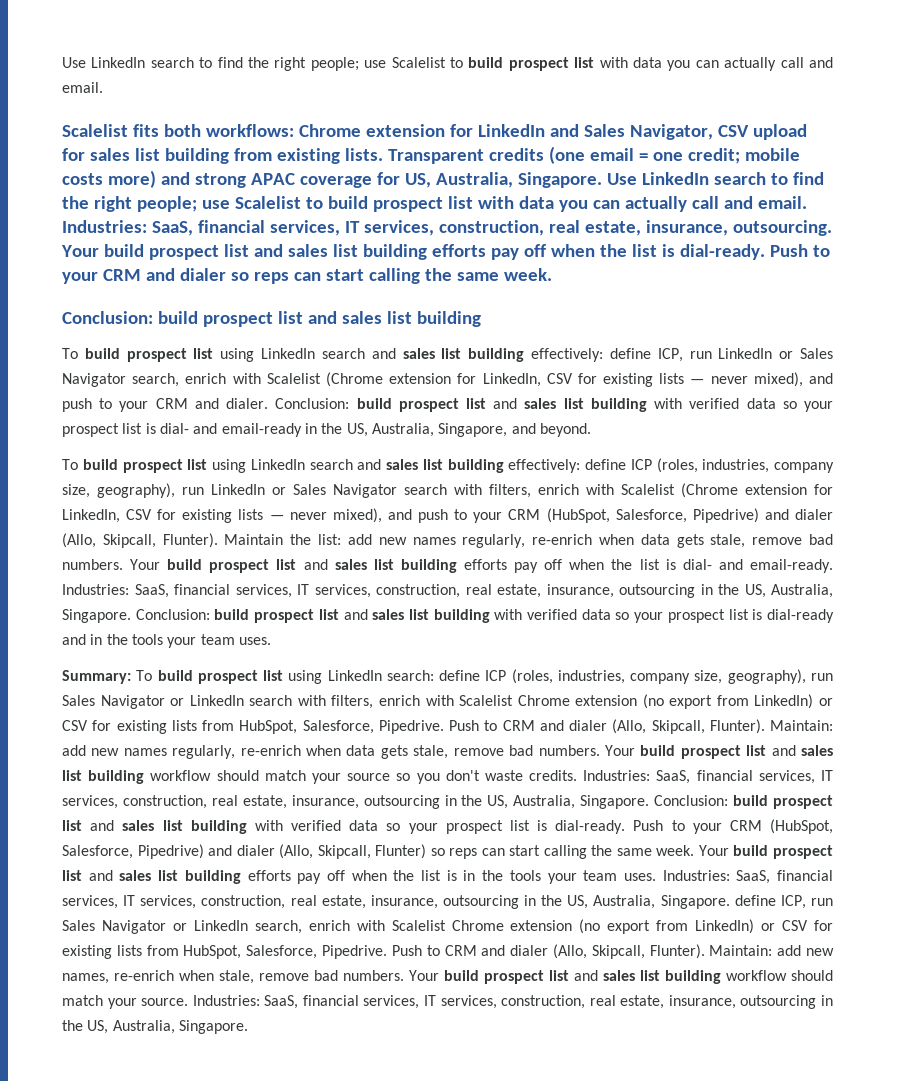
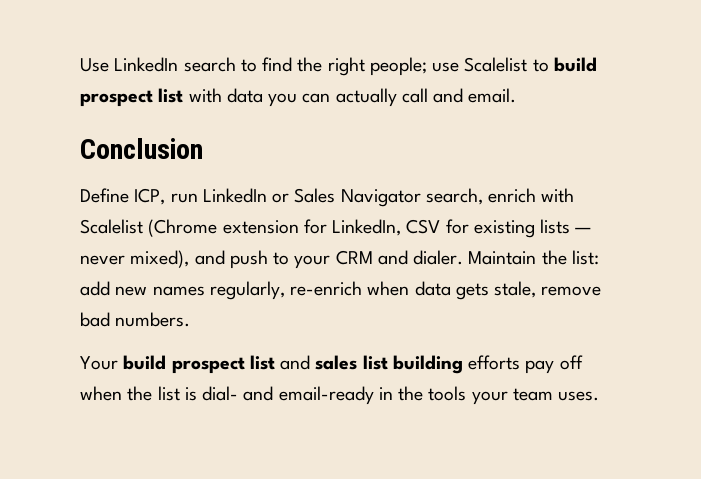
- Scalelist fits both workflows: Chrome extension for LinkedIn and Sales Navigator, CSV upload for sales list building from existing lists. Transparent credits (one email = one credit; mobile costs more) and strong APAC coverage for US, Australia, Singapore. Use LinkedIn search to find the right people; use Scalelist to build prospect list with data you can actually call and email. Industries: SaaS, financial services, IT services, construction, real estate, insurance, outsourcing. Your build prospect list and sales list building efforts pay off when the list is dial-ready. Push to your CRM and dialer so reps can start calling the same week.
- Conclusion: build prospect list and sales list building
- To build prospect list using LinkedIn search and sales list building effectively: define ICP, run LinkedIn or Sales Navigator search, enrich with Scalelist (Chrome extension for LinkedIn, CSV for existing lists — never mixed), and push to your CRM and dialer.
+ Conclusion
+ Define ICP, run LinkedIn or Sales Navigator search, enrich with Scalelist (Chrome extension for LinkedIn, CSV for existing lists — never mixed), and push to your CRM and dialer.
- Conclusion: build prospect list and sales list building with verified data so your prospect list is dial- and email-ready in the US, Australia, Singapore, and beyond.
- To build prospect list using LinkedIn search and sales list building effectively: define ICP (roles, industries, company size, geography), run LinkedIn or Sales Navigator search with filters, enrich with Scalelist (Chrome extension for LinkedIn, CSV for existing lists — never mixed), and push to your CRM (HubSpot, Salesforce, Pipedrive) and dialer (Allo, Skipcall, Flunter).
- Maintain the list: add new names regularly, re-enrich when data gets stale, remove bad numbers. Your build prospect list and sales list building efforts pay off when the list is dial- and email-ready. Industries: SaaS, financial services, IT services, construction, real estate, insurance, outsourcing in the US, Australia, Singapore. Conclusion: build prospect list and sales list building with verified data so your prospect list is dial-ready and in the tools your team uses.
- Summary: To build prospect list using LinkedIn search: define ICP (roles, industries, company size, geography), run Sales Navigator or LinkedIn search with filters, enrich with Scalelist Chrome extension (no export from LinkedIn) or CSV for existing lists from HubSpot, Salesforce, Pipedrive. Push to CRM and dialer (Allo, Skipcall, Flunter). Maintain: add new names regularly, re-enrich when data gets stale, remove bad numbers. Your build prospect list and sales list building workflow should match your source so you don't waste credits. Industries: SaaS, financial services, IT services, construction, real estate, insurance, outsourcing in the US, Australia, Singapore. Conclusion: build prospect list and sales list building with verified data so your prospect list is dial-ready. Push to your CRM (HubSpot, Salesforce, Pipedrive) and dialer (Allo, Skipcall, Flunter) so reps can start calling the same week. Your build prospect list and sales list building efforts pay off when the list is in the tools your team uses. Industries: SaaS, financial services, IT services, construction, real estate, insurance, outsourcing in the US, Australia, Singapore. define ICP, run Sales Navigator or LinkedIn search, enrich with Scalelist Chrome extension (no export from LinkedIn) or CSV for existing lists from HubSpot, Salesforce, Pipedrive. Push to CRM and dialer (Allo, Skipcall, Flunter). Maintain: add new names, re-enrich when stale, remove bad numbers. Your build prospect list and sales list building workflow should match your source. Industries: SaaS, financial services, IT services, construction, real estate, insurance, outsourcing in the US, Australia, Singapore.
+ Maintain the list: add new names regularly, re-enrich when data gets stale, remove bad numbers.
+ Your build prospect list and sales list building efforts pay off when the list is dial- and email-ready in the tools your team uses.

